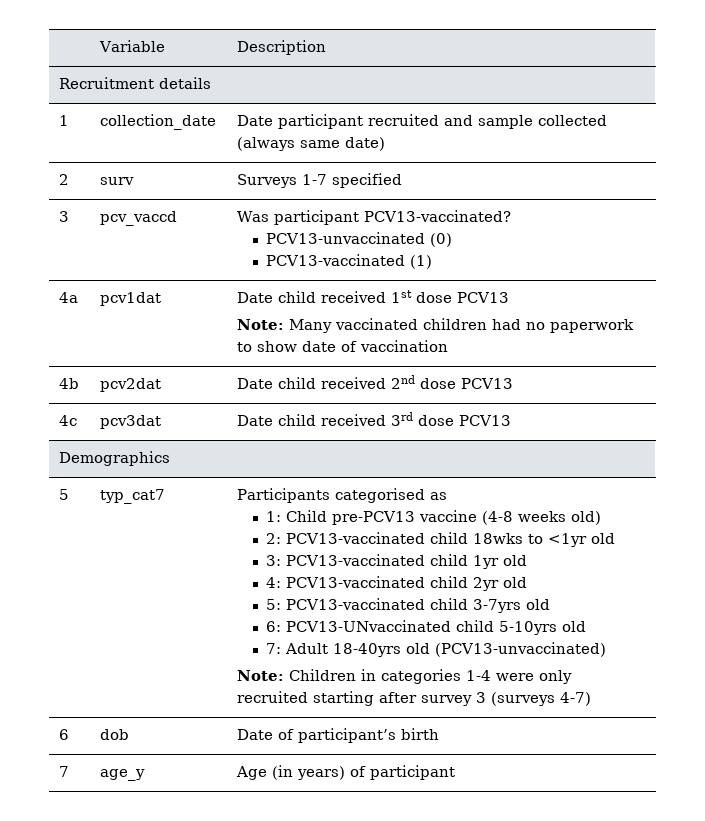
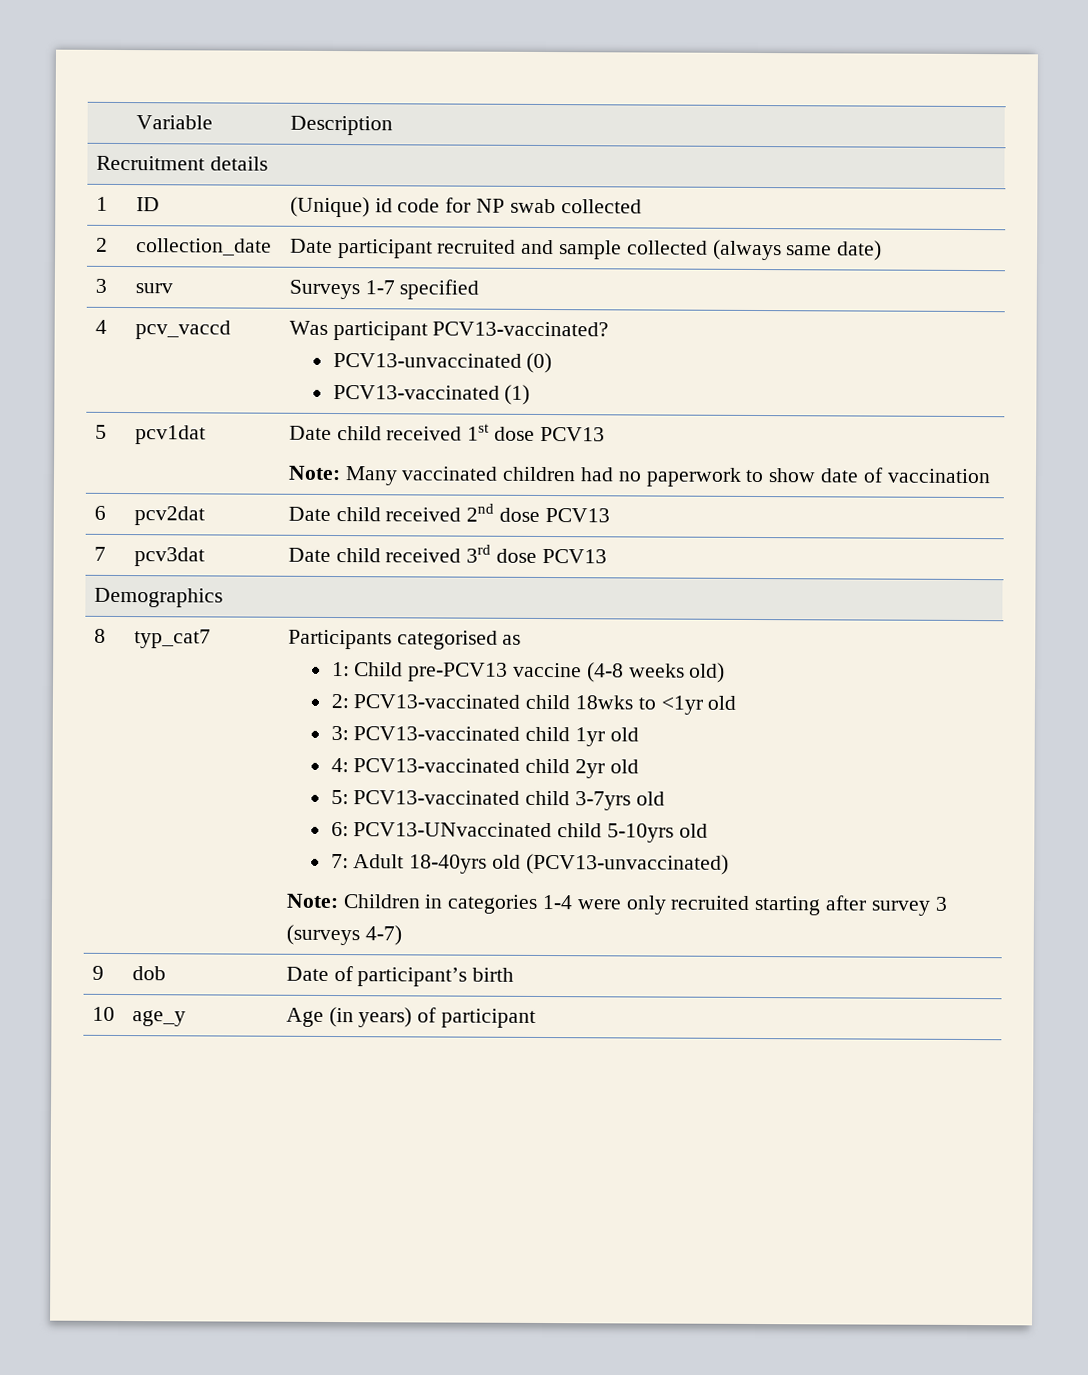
- 1 | collection_date | Date participant recruited and sample collected (always same date)
+ 1 | ID | (Unique) id code for NP swab collected
+ 2 | collection_date | Date participant recruited and sample collected (always same date)
- 2 | surv | Surveys 1-7 specified
+ 3 | surv | Surveys 1-7 specified
- 3 | pcv_vaccd | Was participant PCV13-vaccinated?
+ 4 | pcv_vaccd | Was participant PCV13-vaccinated?
- 4a | pcv1dat | Date child received 1st dose PCV13
+ 5 | pcv1dat | Date child received 1st dose PCV13
- 4b | pcv2dat | Date child received 2nd dose PCV13
+ 6 | pcv2dat | Date child received 2nd dose PCV13
- 4c | pcv3dat | Date child received 3rd dose PCV13
+ 7 | pcv3dat | Date child received 3rd dose PCV13
- 5
+ 8
- 6 | dob | Date of participant’s birth
+ 9 | dob | Date of participant’s birth
- 7 | age_y | Age (in years) of participant
+ 10 | age_y | Age (in years) of participant

